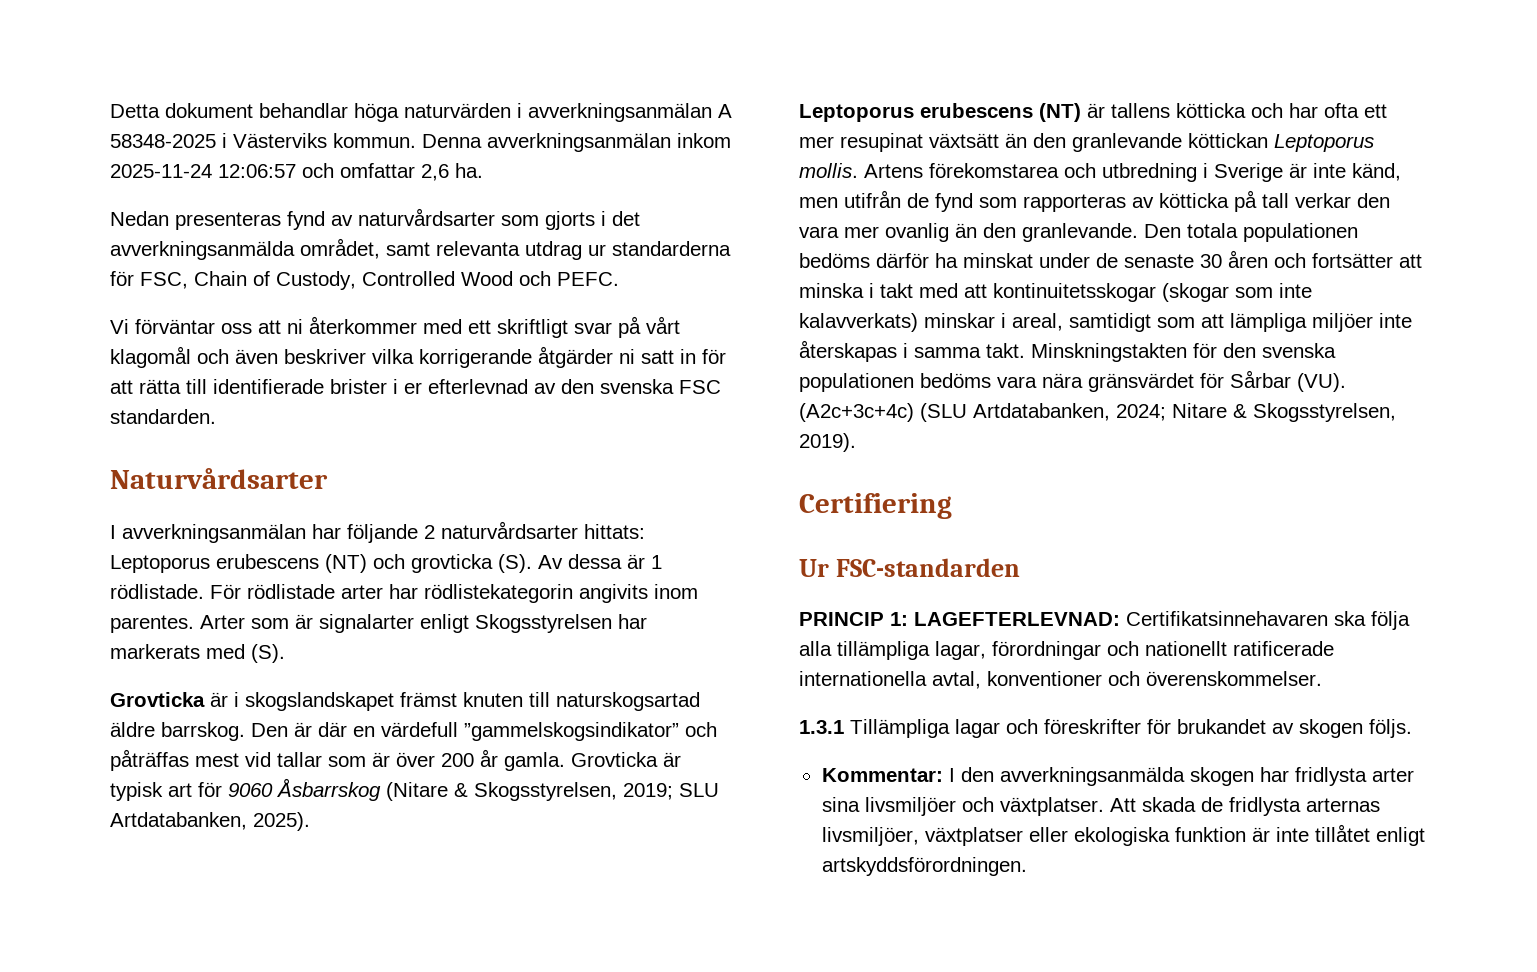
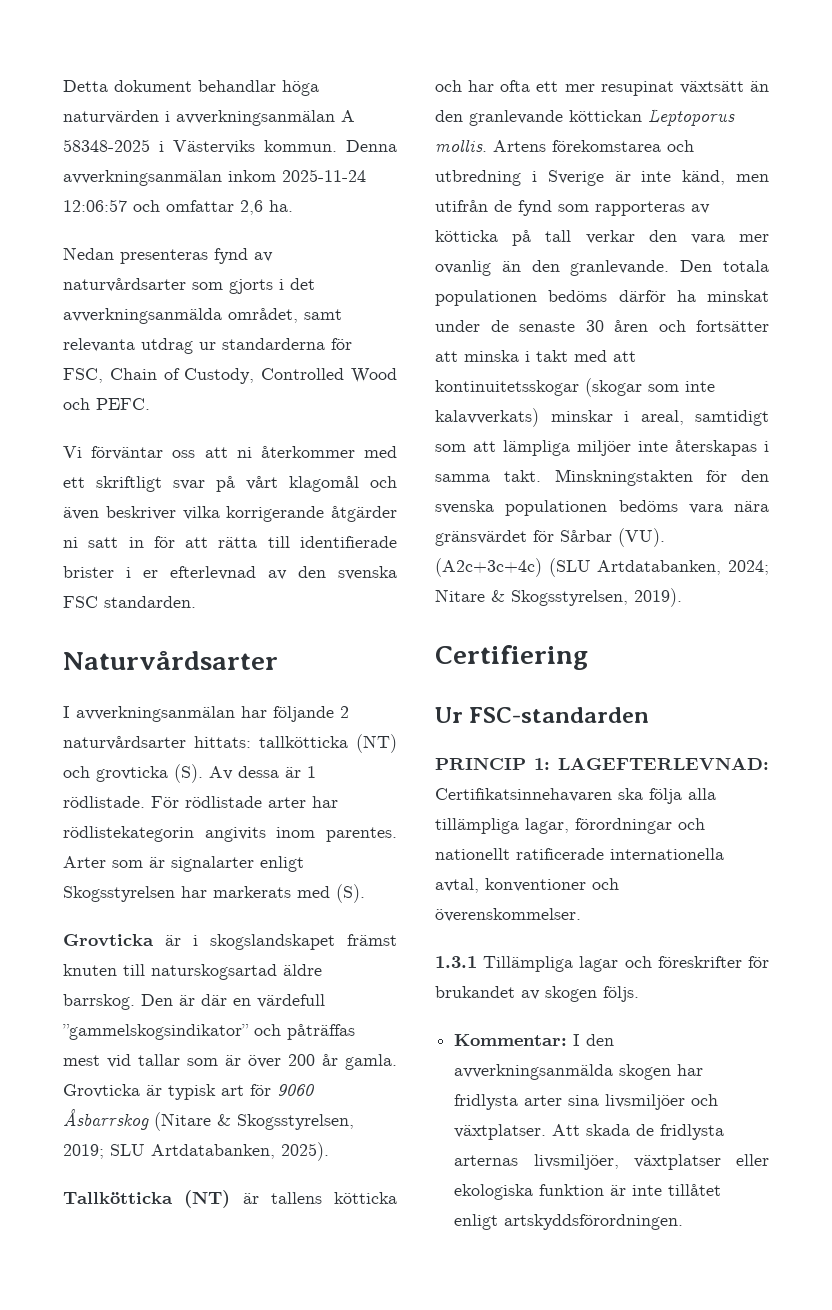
- I avverkningsanmälan har följande 2 naturvårdsarter hittats: Leptoporus erubescens (NT) och grovticka (S). Av dessa är 1 rödlistade.
+ I avverkningsanmälan har följande 2 naturvårdsarter hittats: tallkötticka (NT) och grovticka (S). Av dessa är 1 rödlistade.
- Leptoporus erubescens (NT) är tallens kötticka och har ofta ett mer resupinat växtsätt än den granlevande köttickan Leptoporus mollis.
+ Tallkötticka (NT) är tallens kötticka och har ofta ett mer resupinat växtsätt än den granlevande köttickan Leptoporus mollis.

